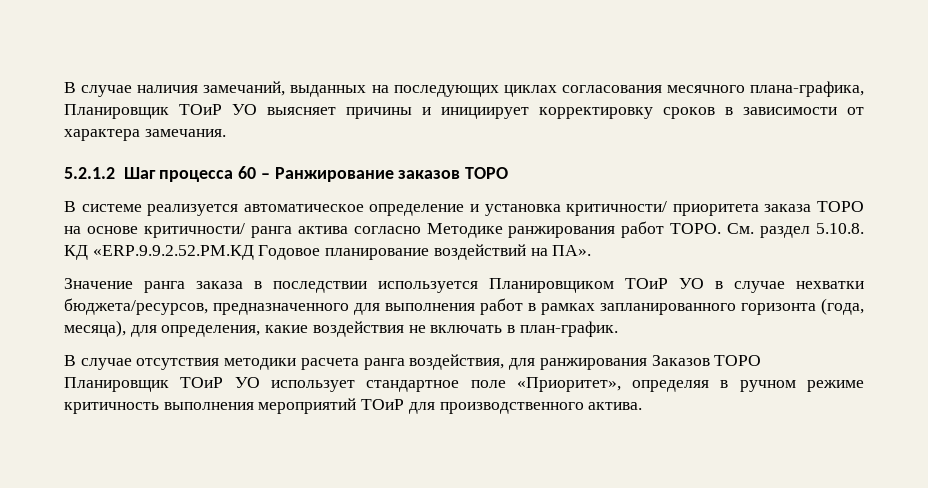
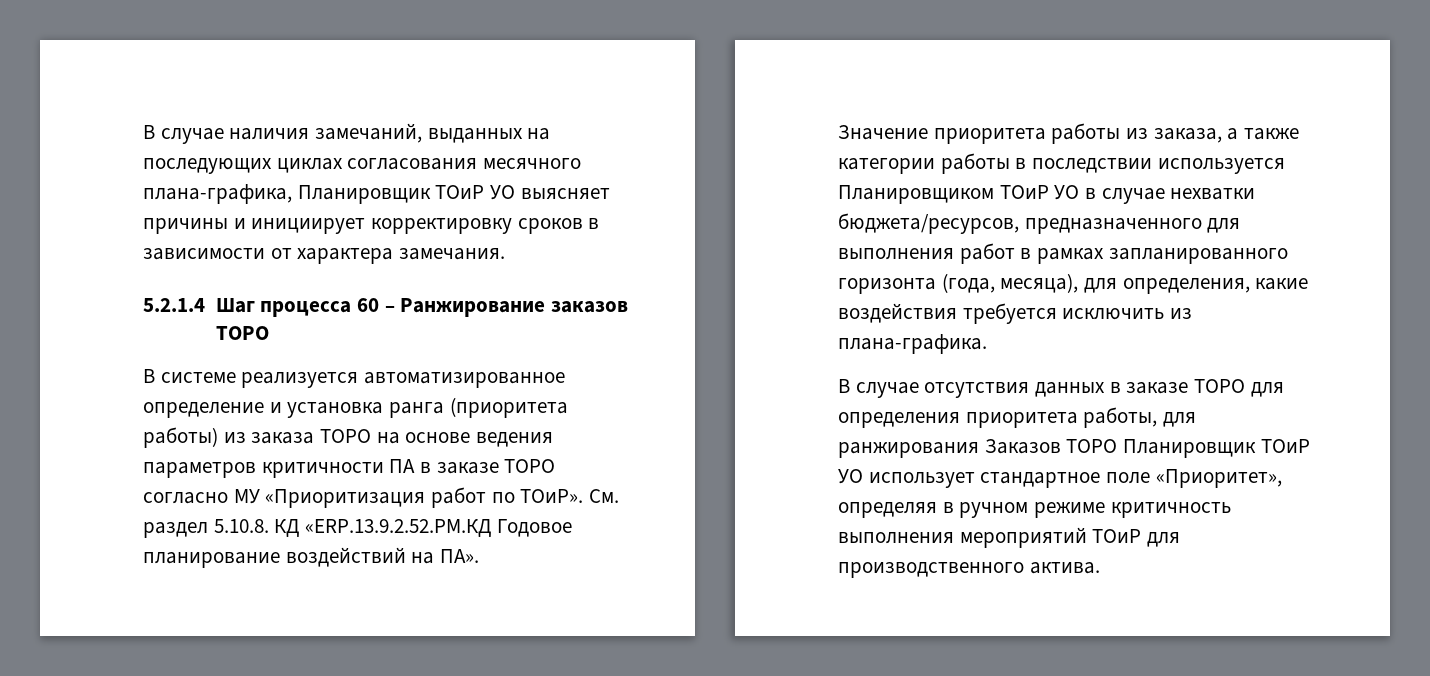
- 5.2.1.2 Шаг процесса 60 – Ранжирование заказов ТОРО
+ 5.2.1.4 Шаг процесса 60 – Ранжирование заказов ТОРО
- В системе реализуется автоматическое определение и установка критичности/ приоритета заказа ТОРО на основе критичности/ ранга актива согласно Методике ранжирования работ ТОРО.
+ В системе реализуется автоматизированное определение и установка ранга (приоритета работы) из заказа ТОРО на основе ведения параметров критичности ПА в заказе ТОРО согласно МУ «Приоритизация работ по ТОиР».
- См. раздел 5.10.8. КД «ERP.9.9.2.52.PM.КД Годовое планирование воздействий на ПА».
+ См. раздел 5.10.8. КД «ERP.13.9.2.52.PM.КД Годовое планирование воздействий на ПА».
- Значение ранга заказа в последствии используется Планировщиком ТОиР УО в случае нехватки бюджета/ресурсов, предназначенного для выполнения работ в рамках запланированного горизонта (года, месяца), для определения, какие воздействия не включать в план-график.
+ Значение приоритета работы из заказа, а также категории работы в последствии используется Планировщиком ТОиР УО в случае нехватки бюджета/ресурсов, предназначенного для выполнения работ в рамках запланированного горизонта (года, месяца), для определения, какие воздействия требуется исключить из плана-графика.
- В случае отсутствия методики расчета ранга воздействия, для ранжирования Заказов ТОРО Планировщик ТОиР УО использует стандартное поле «Приоритет», определяя в ручном режиме критичность выполнения мероприятий ТОиР для производственного актива.
+ В случае отсутствия данных в заказе ТОРО для определения приоритета работы, для ранжирования Заказов ТОРО Планировщик ТОиР УО использует стандартное поле «Приоритет», определяя в ручном режиме критичность выполнения мероприятий ТОиР для производственного актива.

